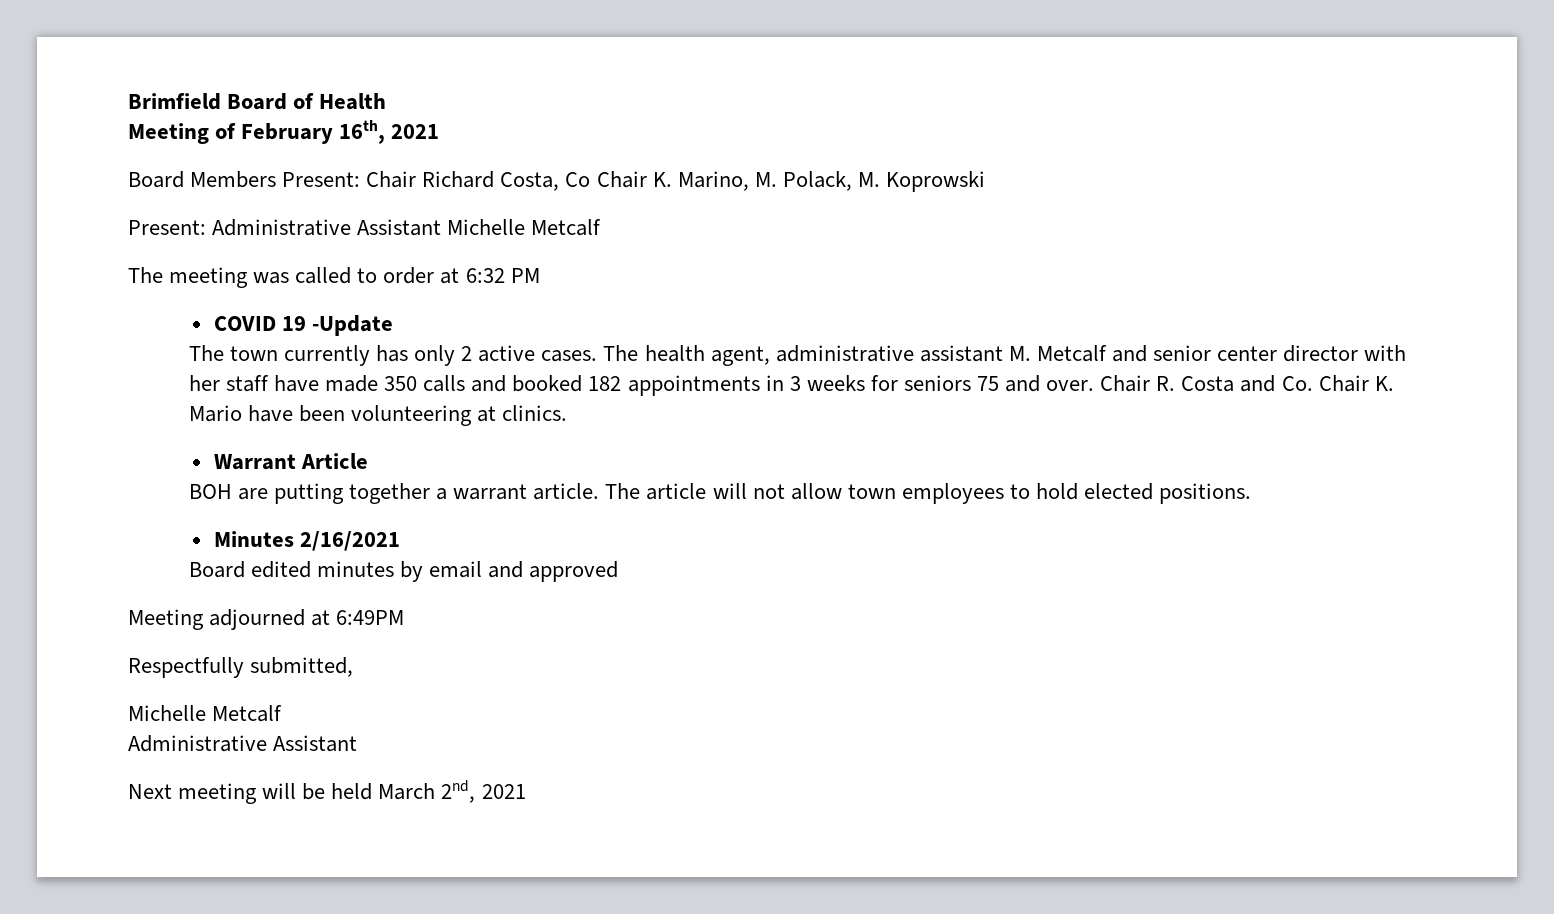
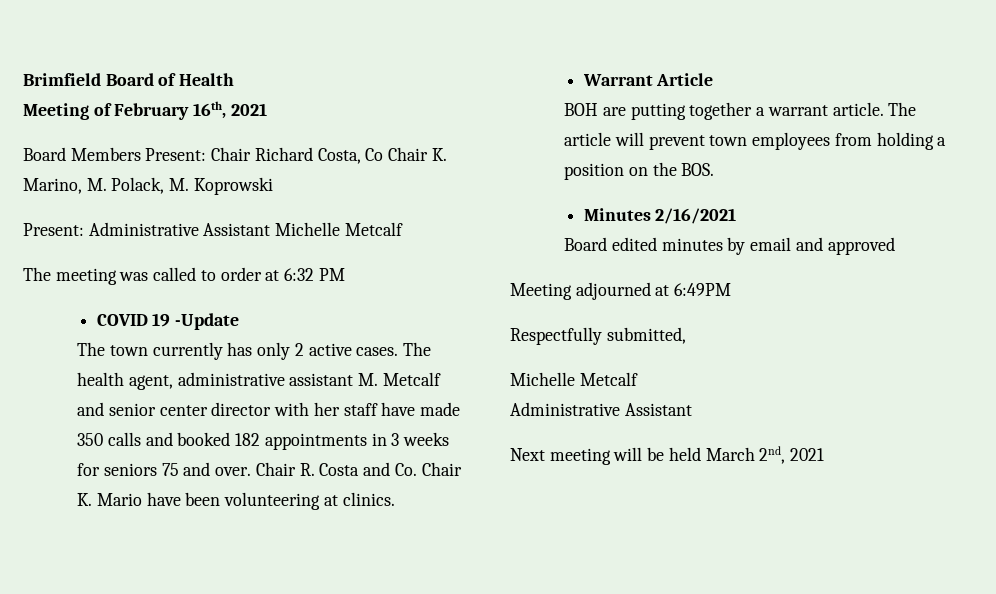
- The article will not allow town employees to hold elected positions.
+ The article will prevent town employees from holding a position on the BOS.

